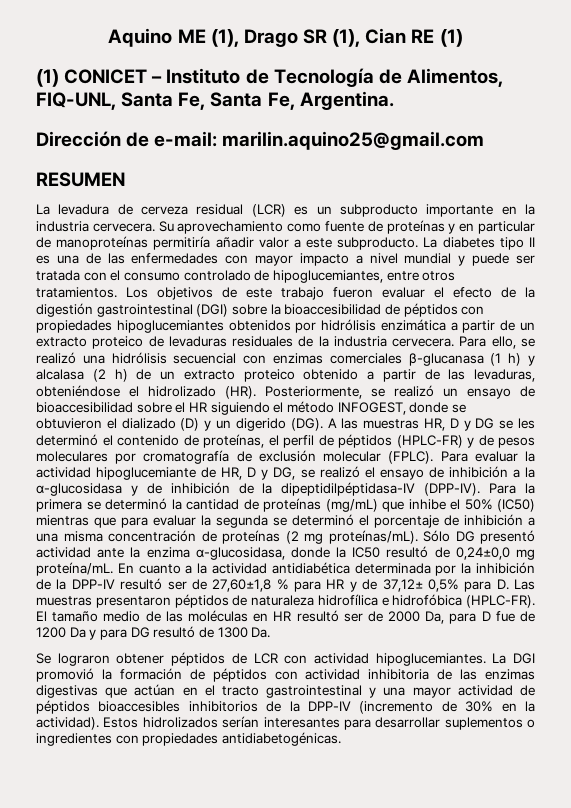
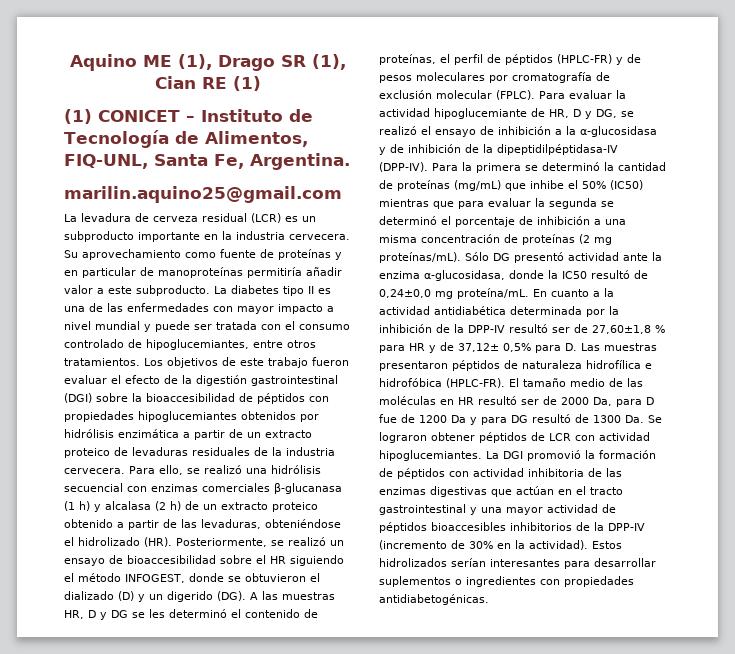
- (1) CONICET – Instituto de Tecnología de Alimentos, FIQ-UNL, Santa Fe, Santa Fe, Argentina.
+ (1) CONICET – Instituto de Tecnología de Alimentos, FIQ-UNL, Santa Fe, Argentina.
- Dirección de e-mail: marilin.aquino25@gmail.com
+ marilin.aquino25@gmail.com
- RESUMEN
- El tamaño medio de las moléculas en HR resultó ser de 2000 Da, para D fue de 1200 Da y para DG resultó de 1300 Da.
- Se lograron obtener péptidos de LCR con actividad hipoglucemiantes.
+ El tamaño medio de las moléculas en HR resultó ser de 2000 Da, para D fue de 1200 Da y para DG resultó de 1300 Da. Se lograron obtener péptidos de LCR con actividad hipoglucemiantes.

